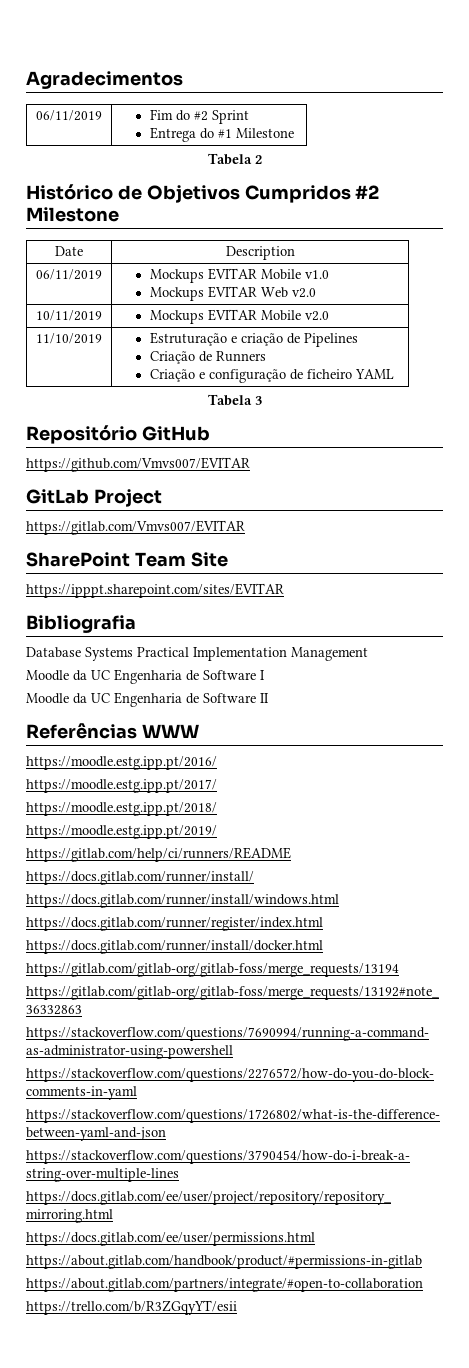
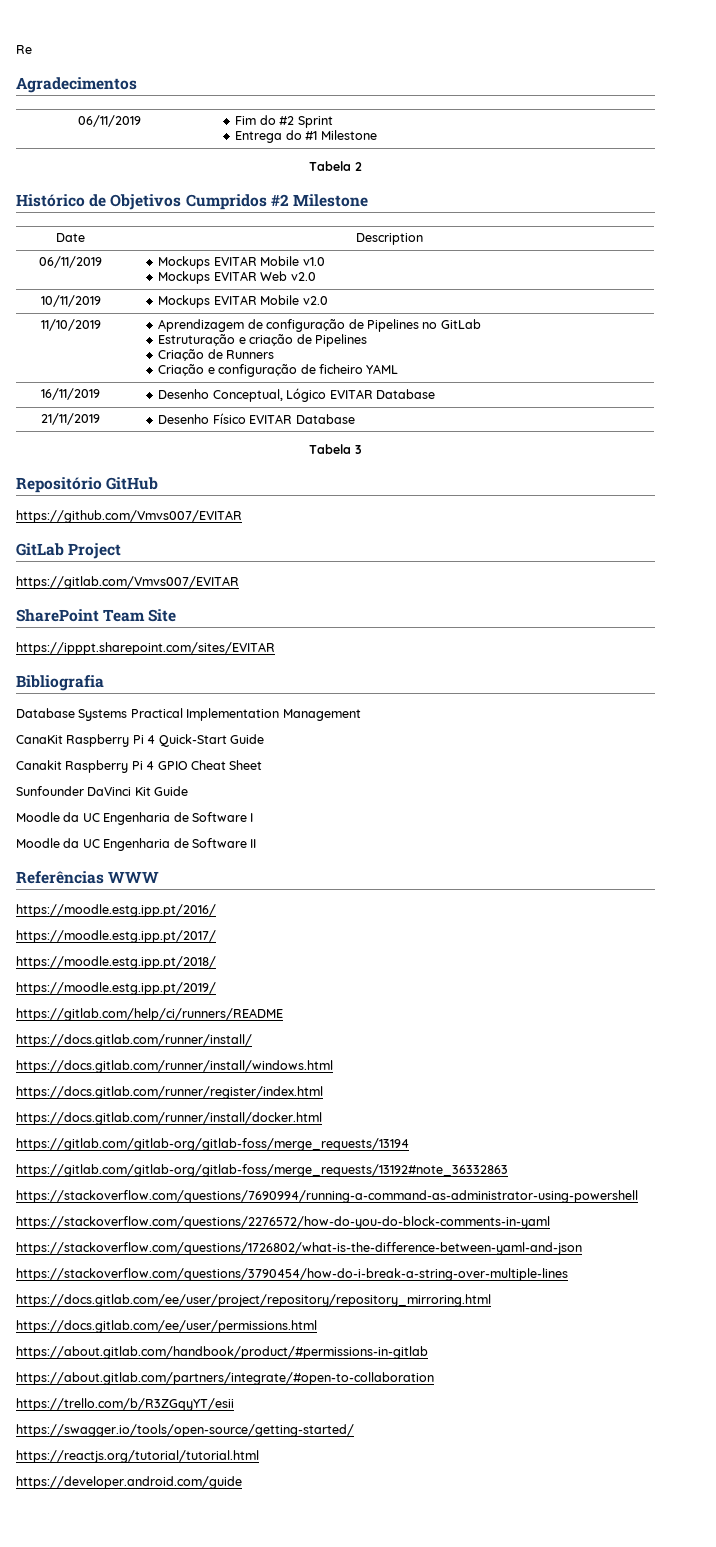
+ Re
- 11/10/2019 | Estruturação e criação de Pipelines
+ 11/10/2019 | Aprendizagem de configuração de Pipelines no GitLab
+ Estruturação e criação de Pipelines
+ 16/11/2019 | Desenho Conceptual, Lógico EVITAR Database
+ 21/11/2019 | Desenho Físico EVITAR Database
+ CanaKit Raspberry Pi 4 Quick-Start Guide
+ Canakit Raspberry Pi 4 GPIO Cheat Sheet
+ Sunfounder DaVinci Kit Guide
+ https://swagger.io/tools/open-source/getting-started/
+ https://reactjs.org/tutorial/tutorial.html
+ https://developer.android.com/guide

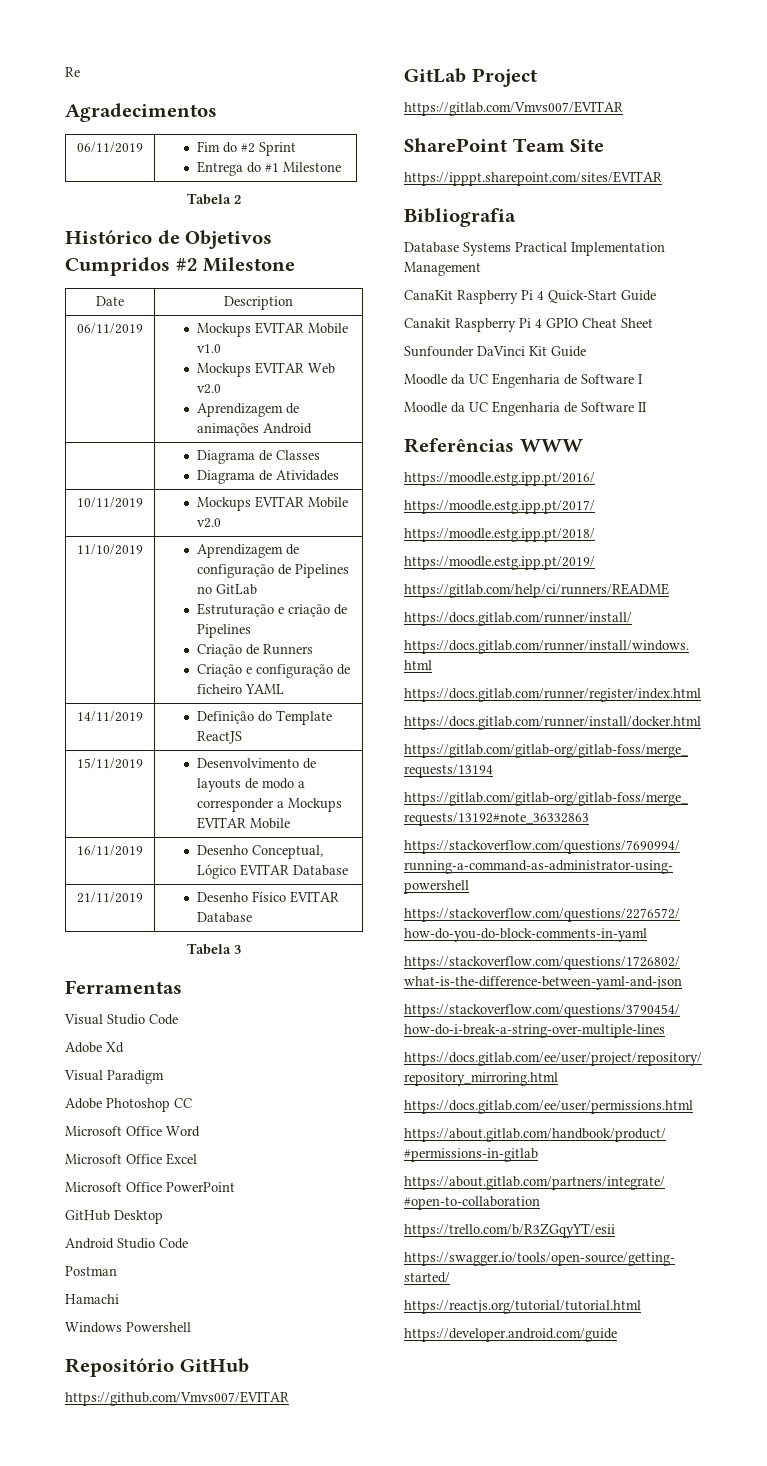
  06/11/2019 | Mockups EVITAR Mobile v1.0
  Mockups EVITAR Web v2.0
+ Aprendizagem de animações Android
+ | Diagrama de Classes
+ Diagrama de Atividades
+ 14/11/2019 | Definição do Template ReactJS
+ 15/11/2019 | Desenvolvimento de layouts de modo a corresponder a Mockups EVITAR Mobile
+ Ferramentas
+ Visual Studio Code
+ Adobe Xd
+ Visual Paradigm
+ Adobe Photoshop CC
+ Microsoft Office Word
+ Microsoft Office Excel
+ Microsoft Office PowerPoint
+ GitHub Desktop
+ Android Studio Code
+ Postman
+ Hamachi
+ Windows Powershell

